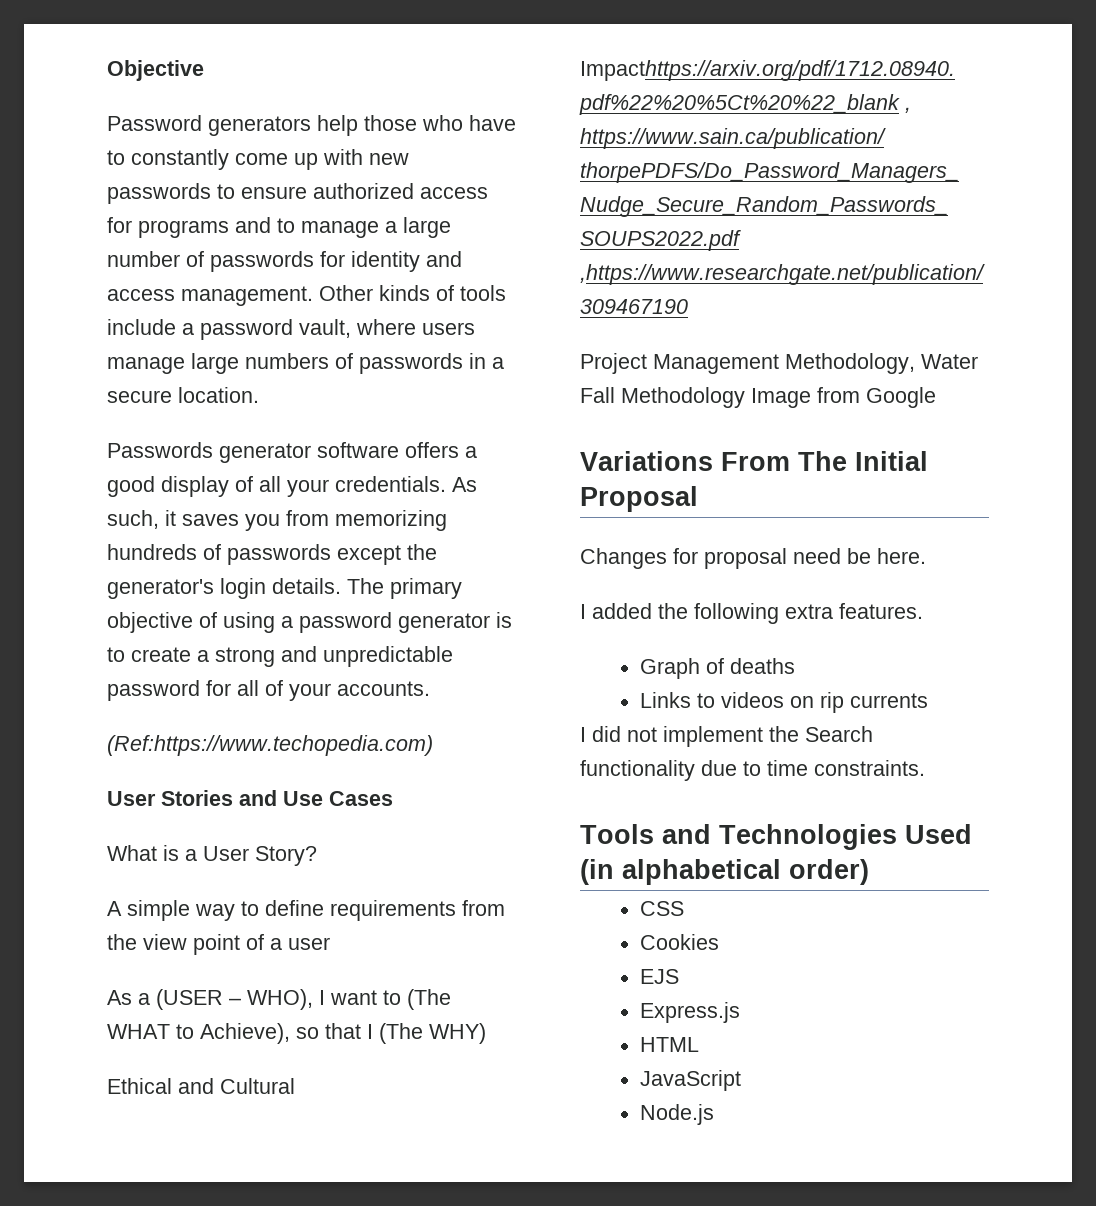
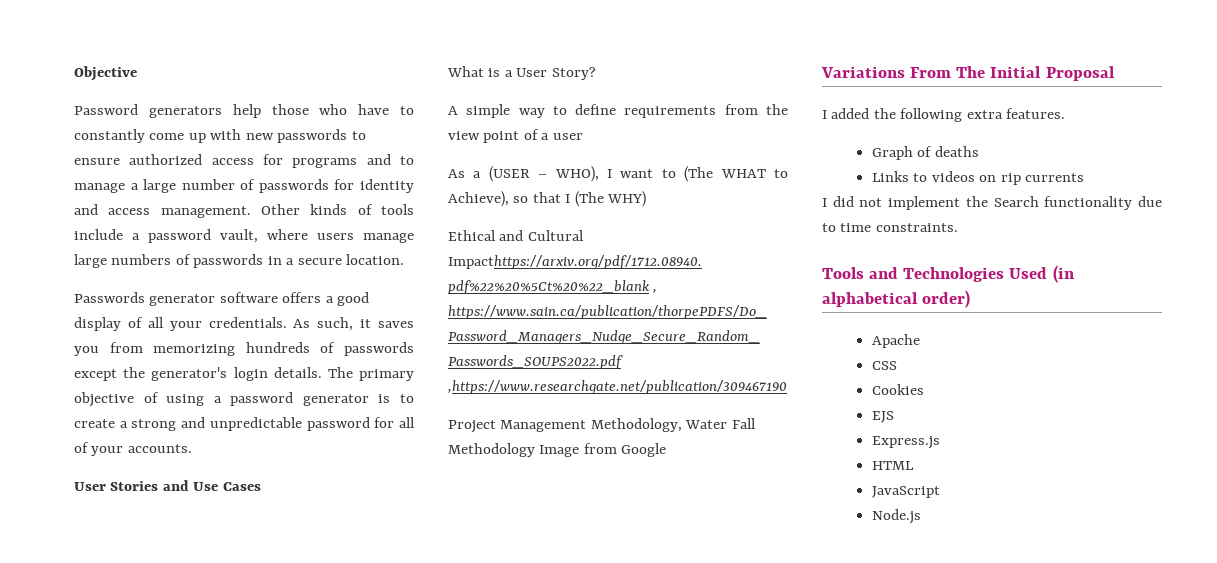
- (Ref:https://www.techopedia.com)
- Changes for proposal need be here.
+ Apache

